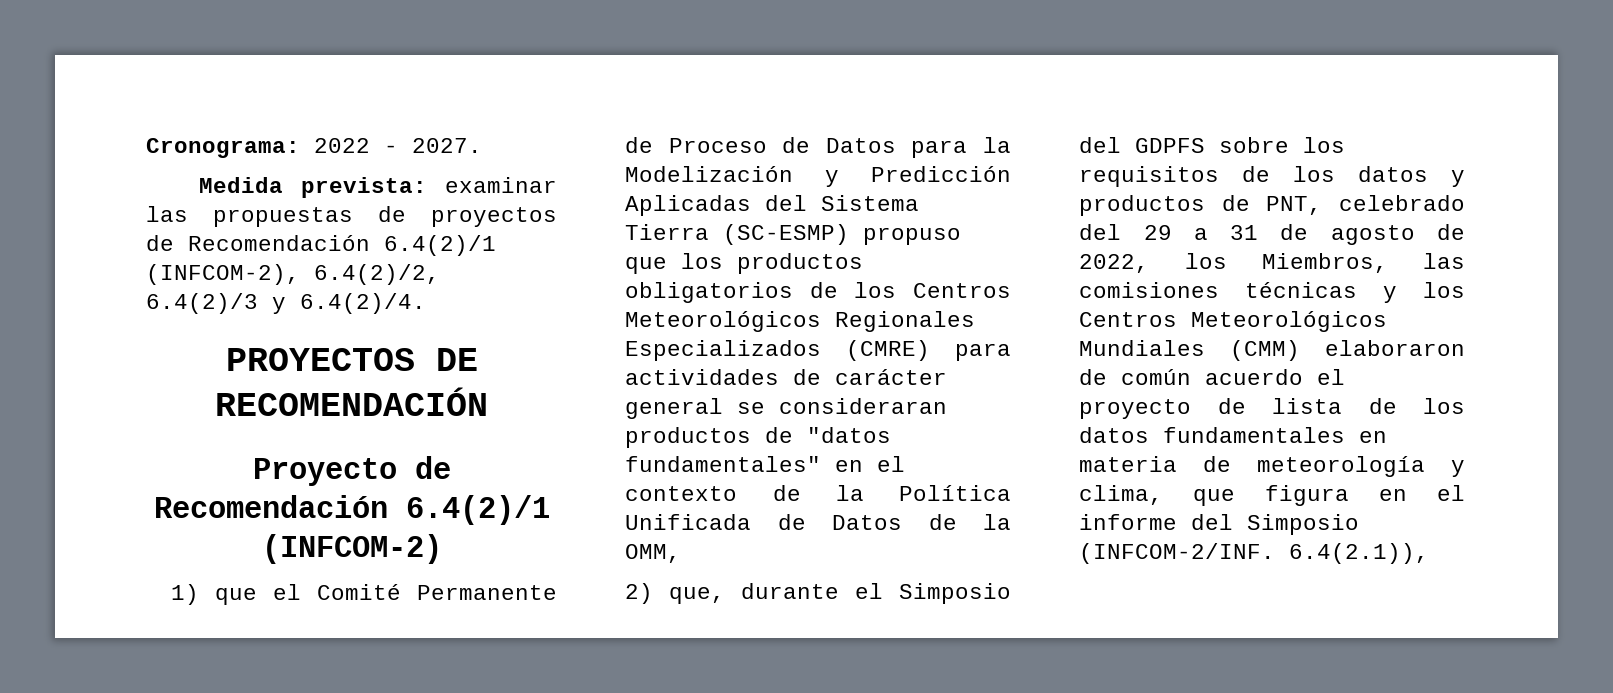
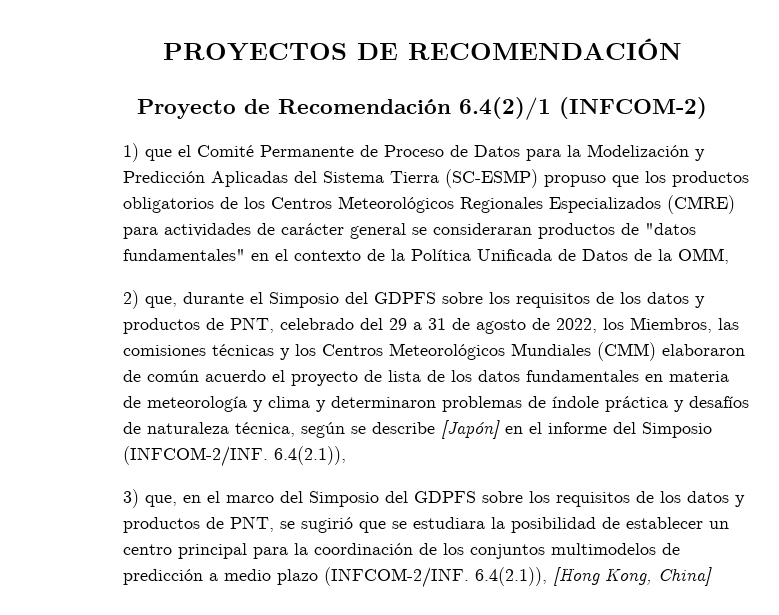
- Cronograma: 2022 - 2027.
- Medida prevista: examinar las propuestas de proyectos de Recomendación 6.4(2)/1 (INFCOM-2), 6.4(2)/2, 6.4(2)/3 y 6.4(2)/4.
- 2) que, durante el Simposio del GDPFS sobre los requisitos de los datos y productos de PNT, celebrado del 29 a 31 de agosto de 2022, los Miembros, las comisiones técnicas y los Centros Meteorológicos Mundiales (CMM) elaboraron de común acuerdo el proyecto de lista de los datos fundamentales en materia de meteorología y clima, que figura en el informe del Simposio (INFCOM-2/INF.
+ 2) que, durante el Simposio del GDPFS sobre los requisitos de los datos y productos de PNT, celebrado del 29 a 31 de agosto de 2022, los Miembros, las comisiones técnicas y los Centros Meteorológicos Mundiales (CMM) elaboraron de común acuerdo el proyecto de lista de los datos fundamentales en materia de meteorología y clima y determinaron problemas de índole práctica y desafíos de naturaleza técnica, según se describe [Japón] en el informe del Simposio (INFCOM-2/INF.
+ 3) que, en el marco del Simposio del GDPFS sobre los requisitos de los datos y productos de PNT, se sugirió que se estudiara la posibilidad de establecer un centro principal para la coordinación de los conjuntos multimodelos de predicción a medio plazo (INFCOM-2/INF. 6.4(2.1)), [Hong Kong, China]

